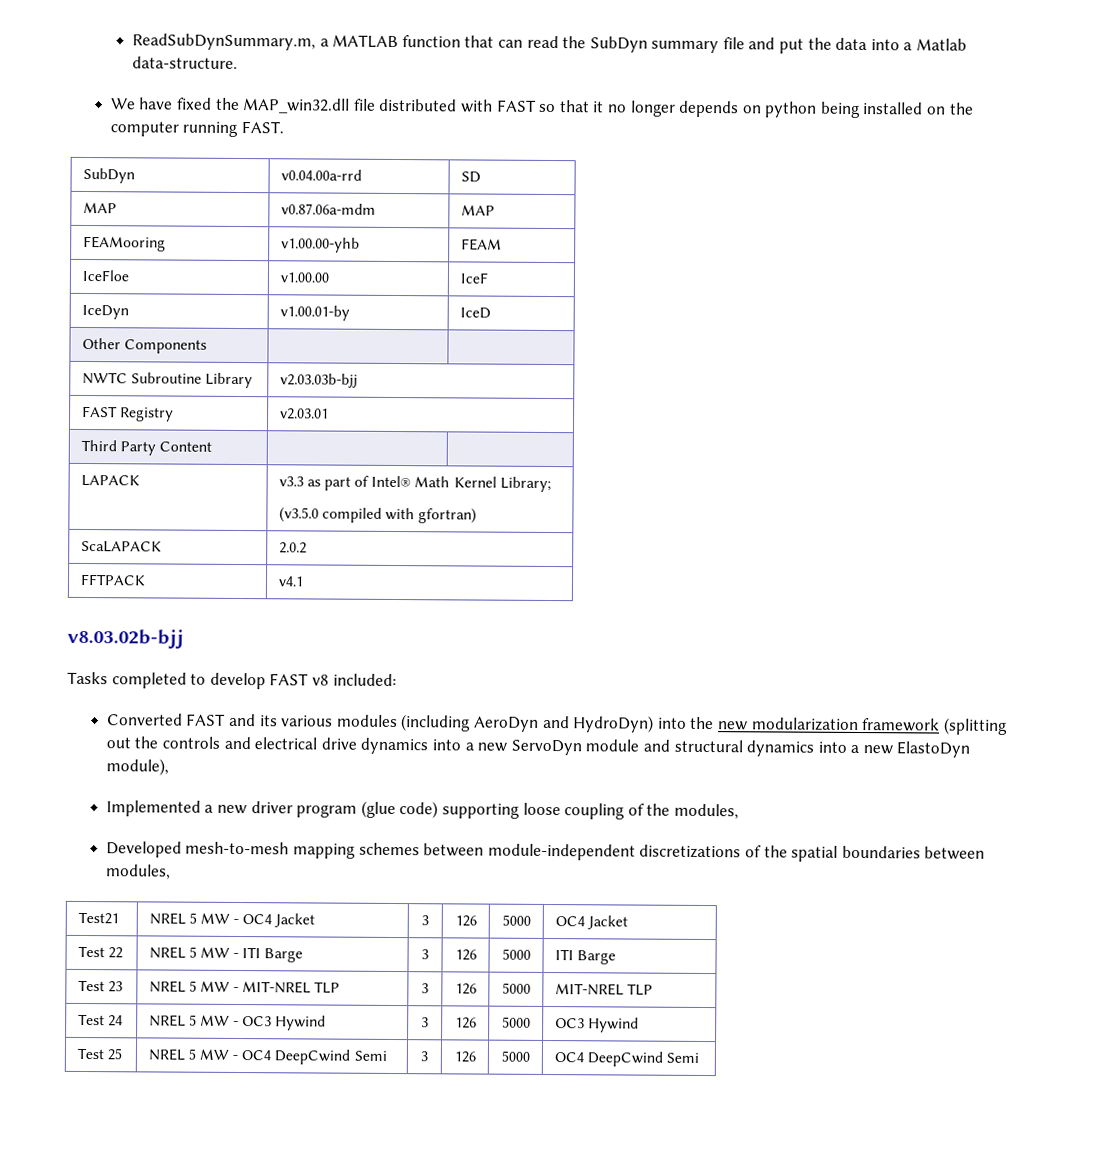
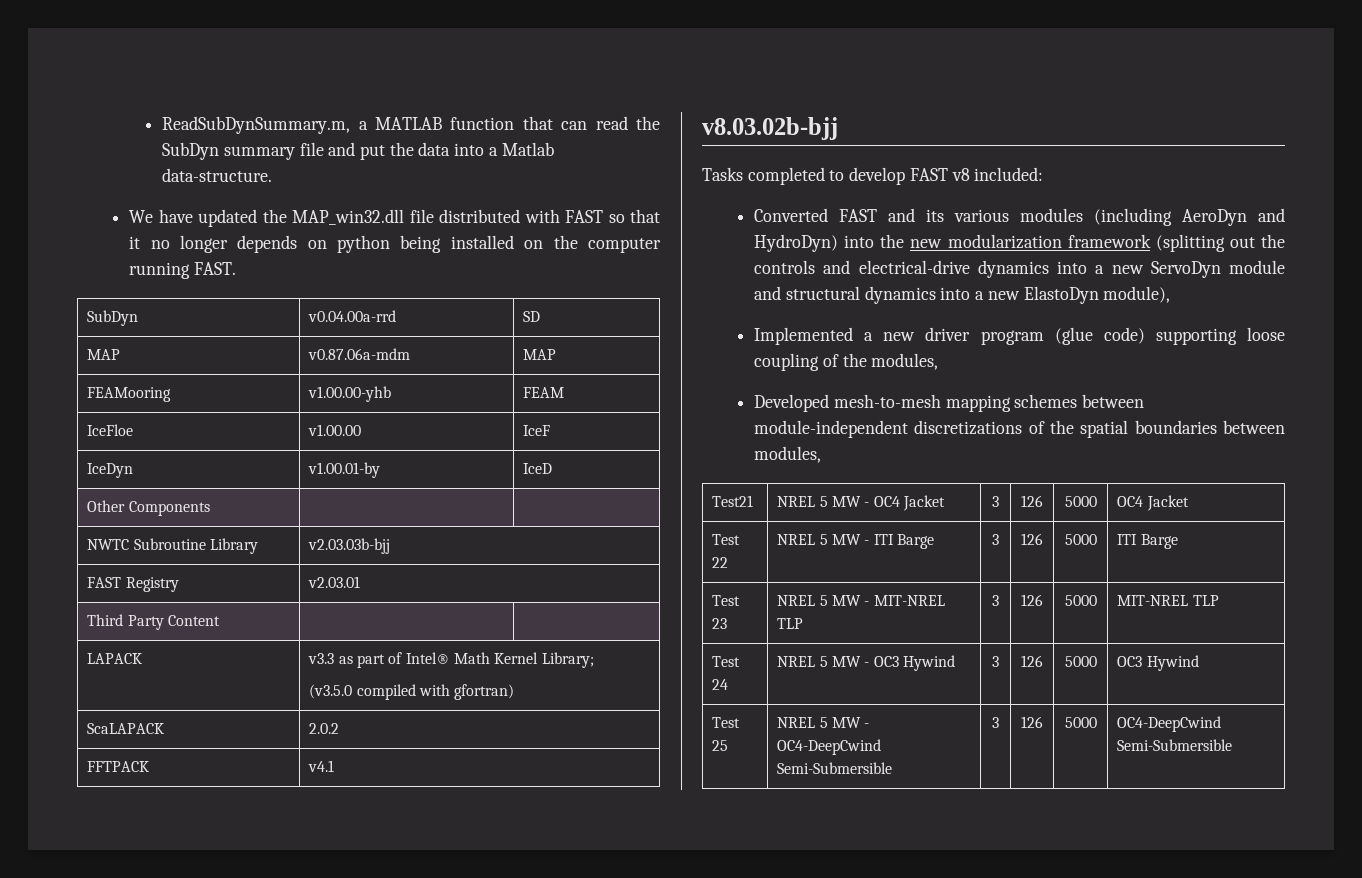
- We have fixed the MAP_win32.dll file distributed with FAST so that it no longer depends on python being installed on the computer running FAST.
+ We have updated the MAP_win32.dll file distributed with FAST so that it no longer depends on python being installed on the computer running FAST.
- Converted FAST and its various modules (including AeroDyn and HydroDyn) into the new modularization framework (splitting out the controls and electrical drive dynamics into a new ServoDyn module and structural dynamics into a new ElastoDyn module),
+ Converted FAST and its various modules (including AeroDyn and HydroDyn) into the new modularization framework (splitting out the controls and electrical-drive dynamics into a new ServoDyn module and structural dynamics into a new ElastoDyn module),
- Test 25 | NREL 5 MW - OC4 DeepCwind Semi | 3 | 126 | 5000 | OC4 DeepCwind Semi
+ Test 25 | NREL 5 MW - OC4-DeepCwind Semi-Submersible | 3 | 126 | 5000 | OC4-DeepCwind Semi-Submersible

